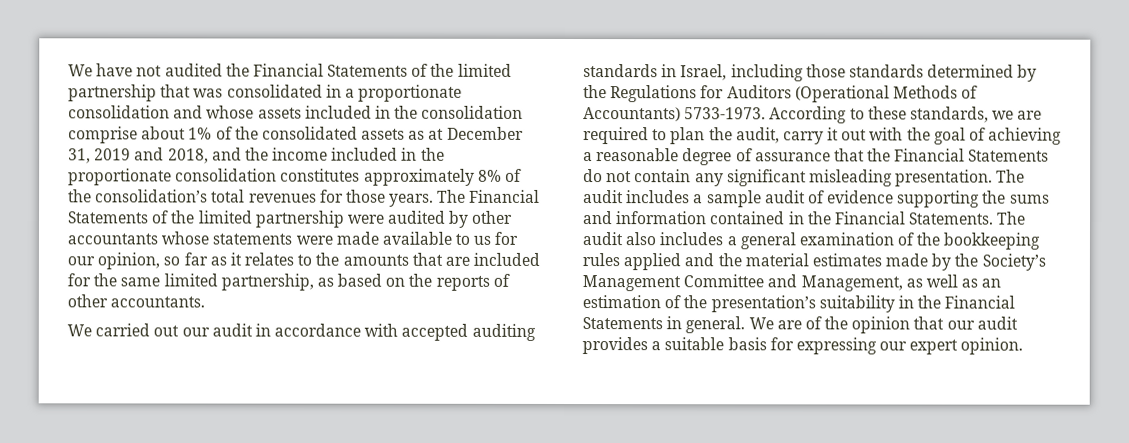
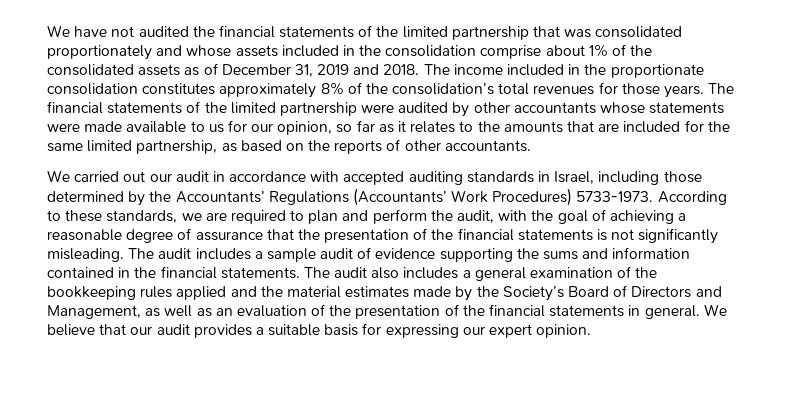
- We have not audited the Financial Statements of the limited partnership that was consolidated in a proportionate consolidation and whose assets included in the consolidation comprise about 1% of the consolidated assets as at December 31, 2019 and 2018, and the income included in the proportionate consolidation constitutes approximately 8% of the consolidation’s total revenues for those years.
+ We have not audited the financial statements of the limited partnership that was consolidated proportionately and whose assets included in the consolidation comprise about 1% of the consolidated assets as of December 31, 2019 and 2018. The income included in the proportionate consolidation constitutes approximately 8% of the consolidation’s total revenues for those years.
- The Financial Statements of the limited partnership were audited by other accountants whose statements were made available to us for our opinion, so far as it relates to the amounts that are included for the same limited partnership, as based on the reports of other accountants.
+ The financial statements of the limited partnership were audited by other accountants whose statements were made available to us for our opinion, so far as it relates to the amounts that are included for the same limited partnership, as based on the reports of other accountants.
- We carried out our audit in accordance with accepted auditing standards in Israel, including those standards determined by the Regulations for Auditors (Operational Methods of Accountants) 5733-1973.
+ We carried out our audit in accordance with accepted auditing standards in Israel, including those determined by the Accountants’ Regulations (Accountants’ Work Procedures) 5733-1973.
- According to these standards, we are required to plan the audit, carry it out with the goal of achieving a reasonable degree of assurance that the Financial Statements do not contain any significant misleading presentation.
+ According to these standards, we are required to plan and perform the audit, with the goal of achieving a reasonable degree of assurance that the presentation of the financial statements is not significantly misleading.
- The audit includes a sample audit of evidence supporting the sums and information contained in the Financial Statements.
+ The audit includes a sample audit of evidence supporting the sums and information contained in the financial statements.
- The audit also includes a general examination of the bookkeeping rules applied and the material estimates made by the Society’s Management Committee and Management, as well as an estimation of the presentation’s suitability in the Financial Statements in general. We are of the opinion that our audit provides a suitable basis for expressing our expert opinion.
+ The audit also includes a general examination of the bookkeeping rules applied and the material estimates made by the Society’s Board of Directors and Management, as well as an evaluation of the presentation of the financial statements in general. We believe that our audit provides a suitable basis for expressing our expert opinion.

